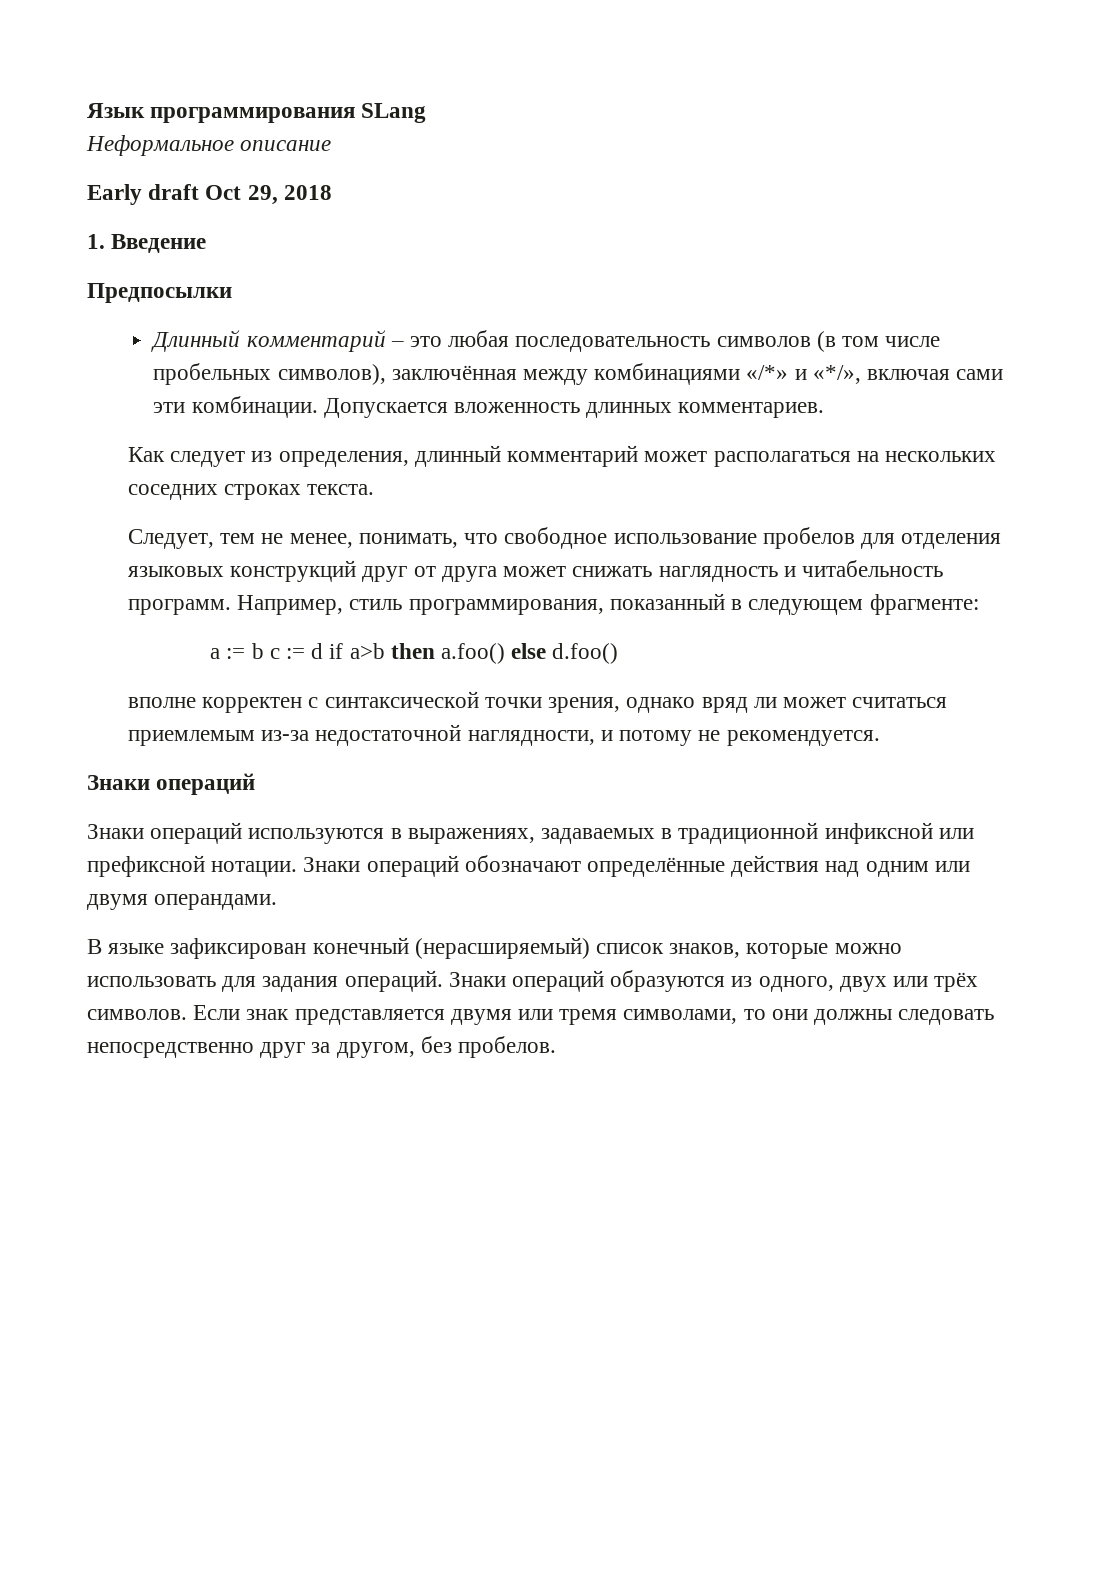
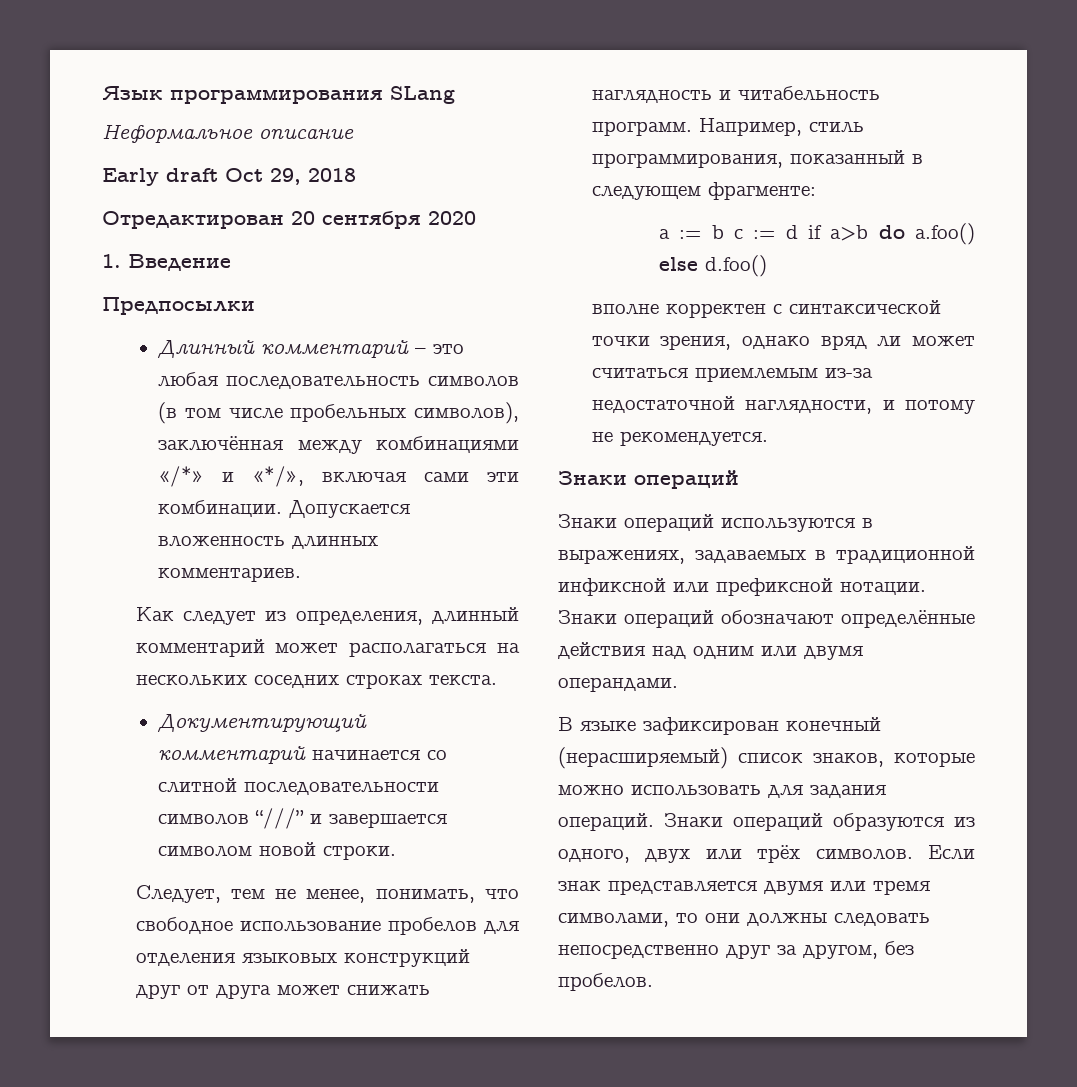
+ Отредактирован 20 сентября 2020
+ Документирующий комментарий начинается со слитной последовательности символов “///” и завершается символом новой строки.
- a := b c := d if a>b then a.foo() else d.foo()
+ a := b c := d if a>b do a.foo() else d.foo()

